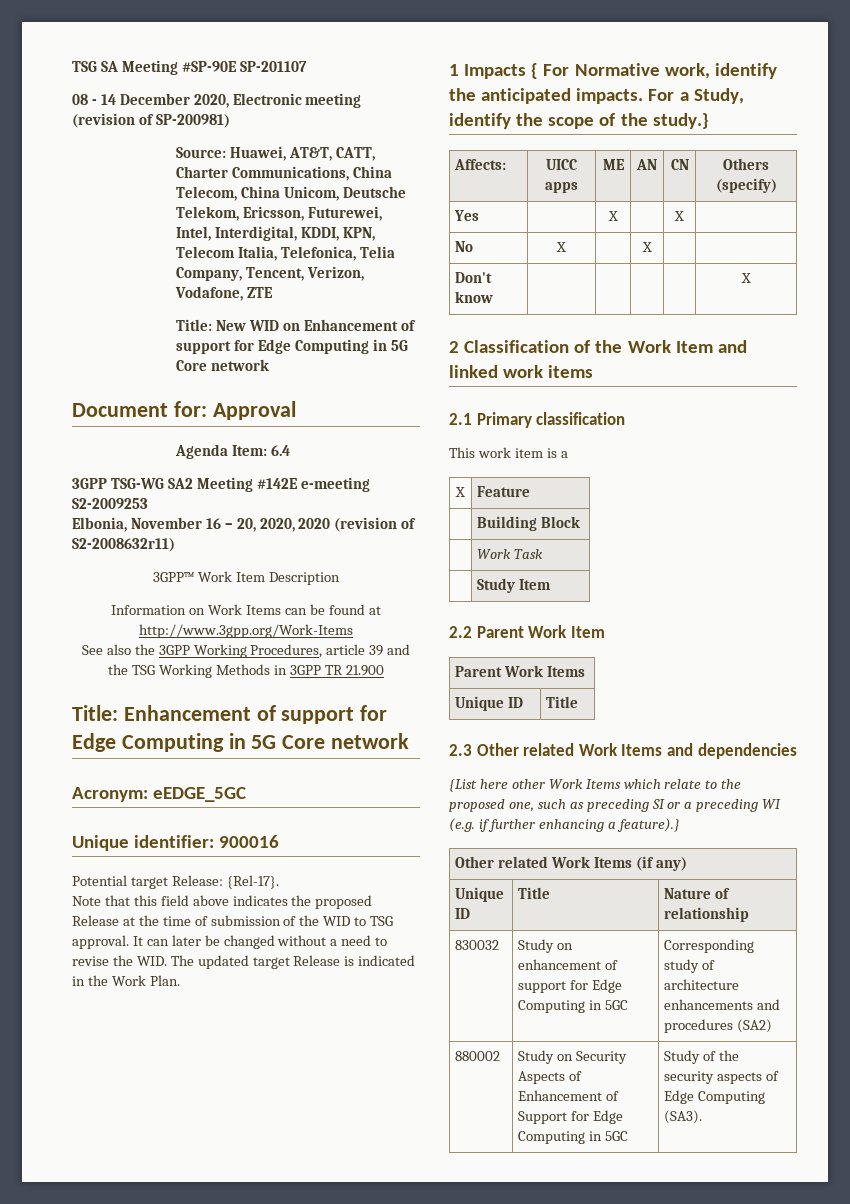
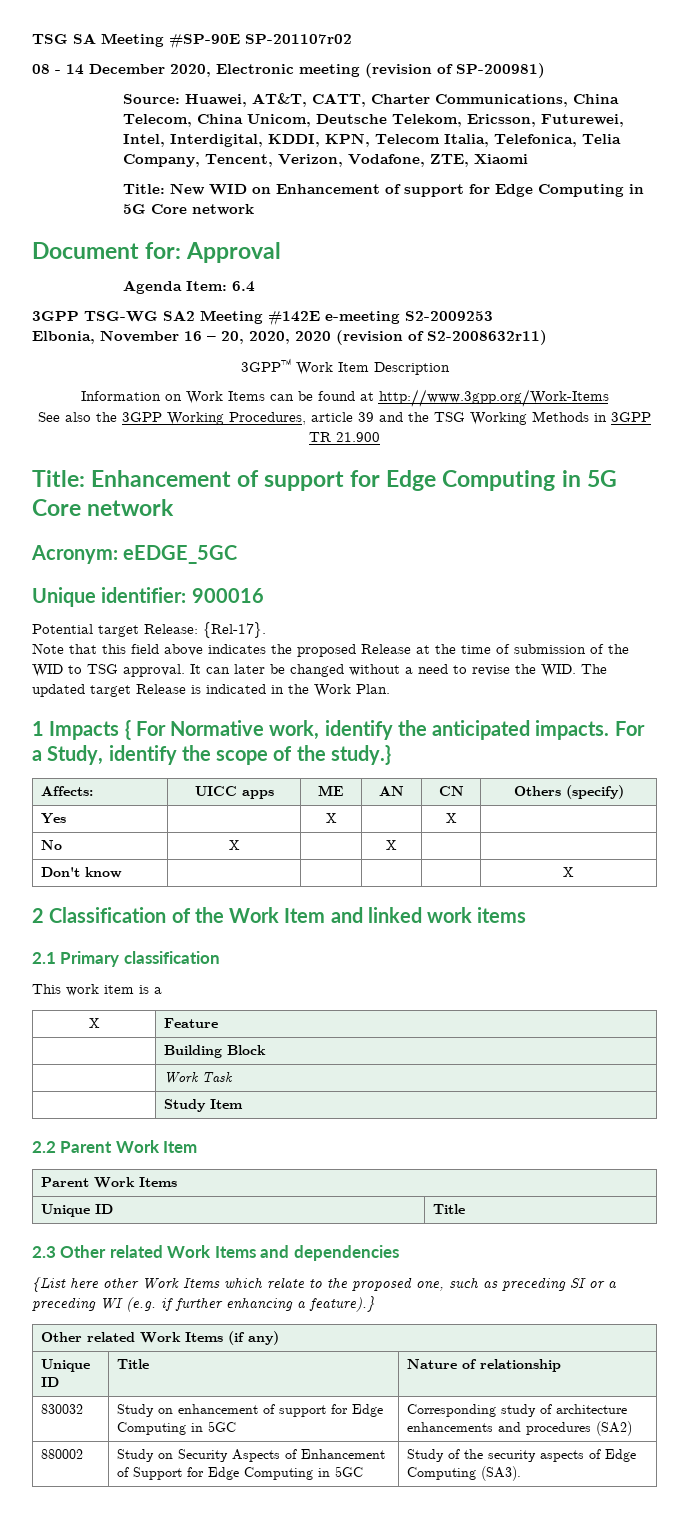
- TSG SA Meeting #SP-90E SP-201107
+ TSG SA Meeting #SP-90E SP-201107r02
- Source: Huawei, AT&T, CATT, Charter Communications, China Telecom, China Unicom, Deutsche Telekom, Ericsson, Futurewei, Intel, Interdigital, KDDI, KPN, Telecom Italia, Telefonica, Telia Company, Tencent, Verizon, Vodafone, ZTE
+ Source: Huawei, AT&T, CATT, Charter Communications, China Telecom, China Unicom, Deutsche Telekom, Ericsson, Futurewei, Intel, Interdigital, KDDI, KPN, Telecom Italia, Telefonica, Telia Company, Tencent, Verizon, Vodafone, ZTE, Xiaomi

